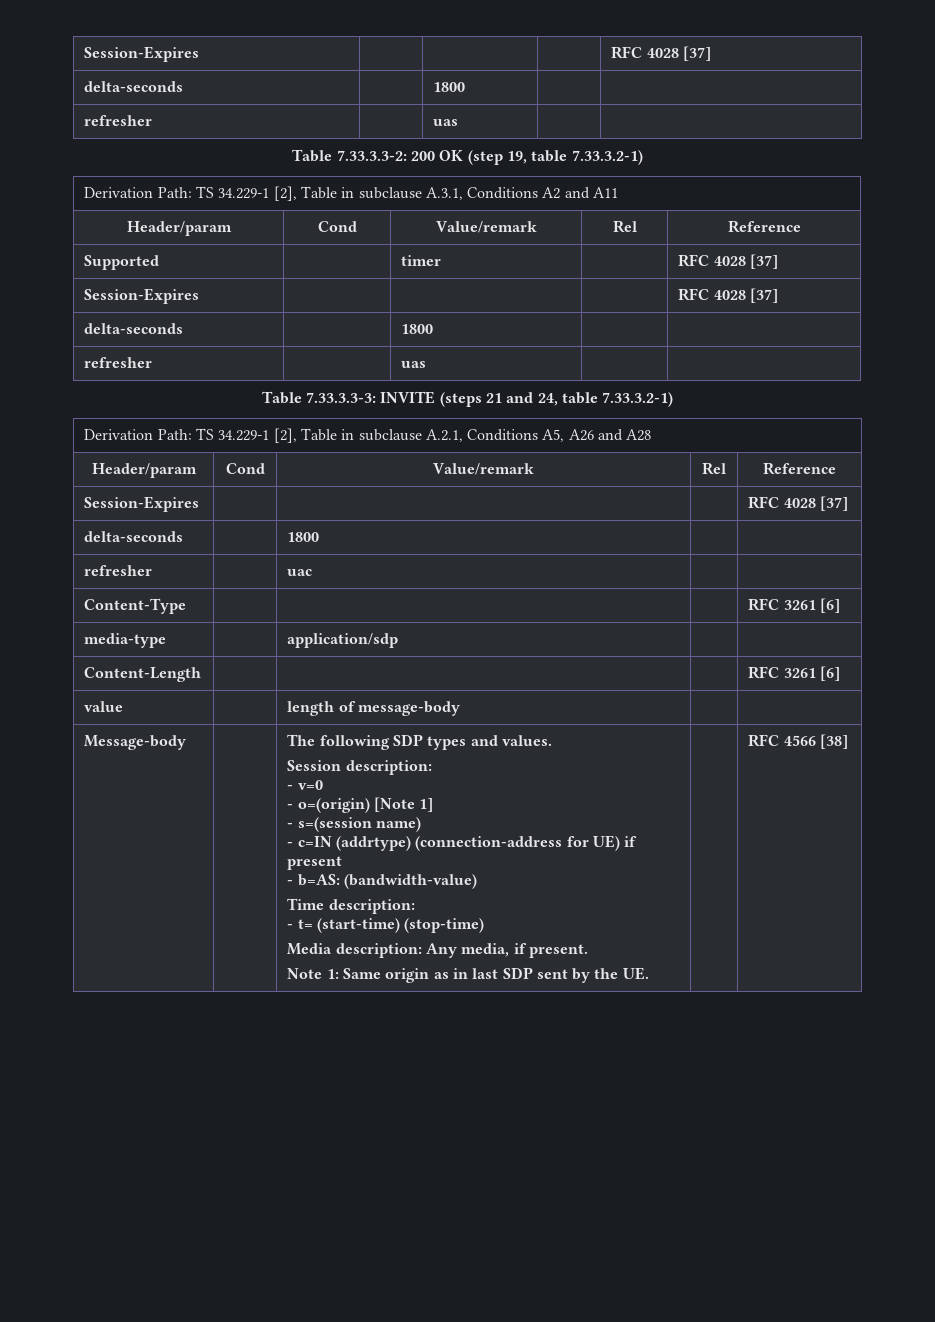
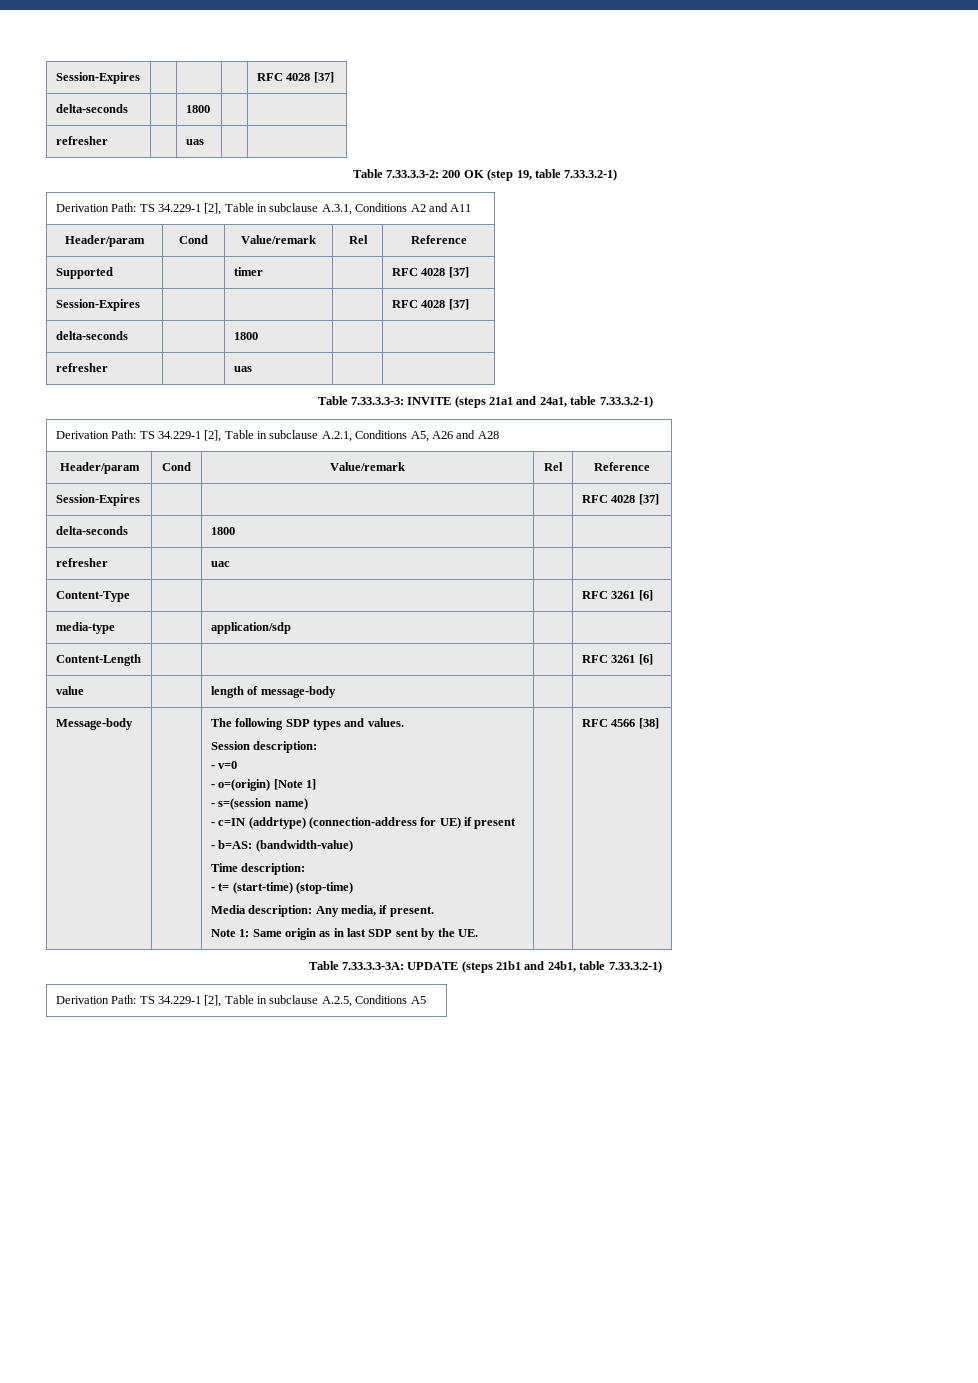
- Table 7.33.3.3-3: INVITE (steps 21 and 24, table 7.33.3.2-1)
+ Table 7.33.3.3-3: INVITE (steps 21a1 and 24a1, table 7.33.3.2-1)
+ Table 7.33.3.3-3A: UPDATE (steps 21b1 and 24b1, table 7.33.3.2-1)
+ Derivation Path: TS 34.229-1 [2], Table in subclause A.2.5, Conditions A5

